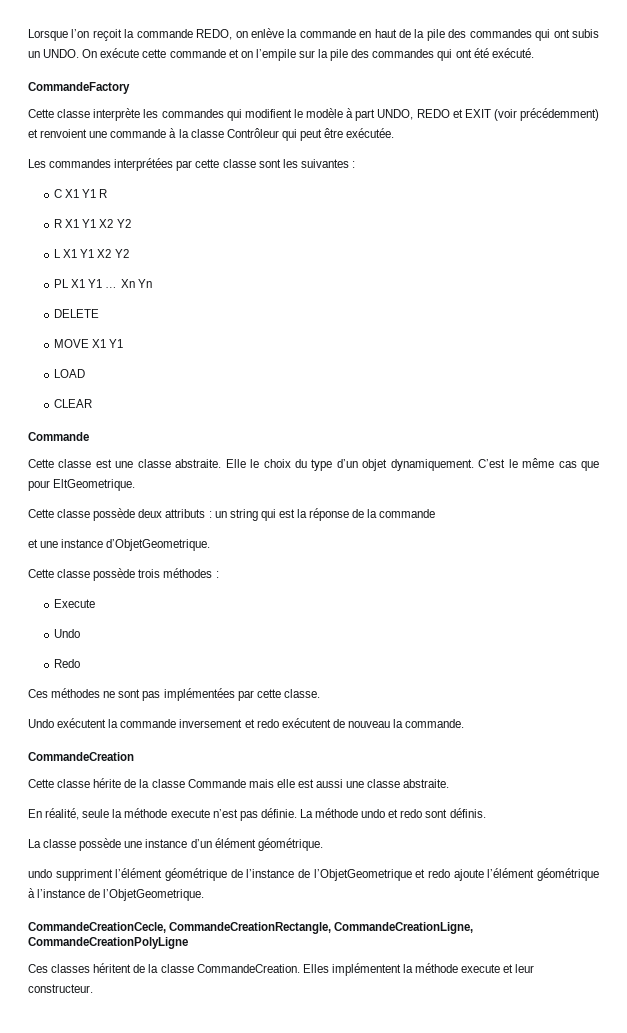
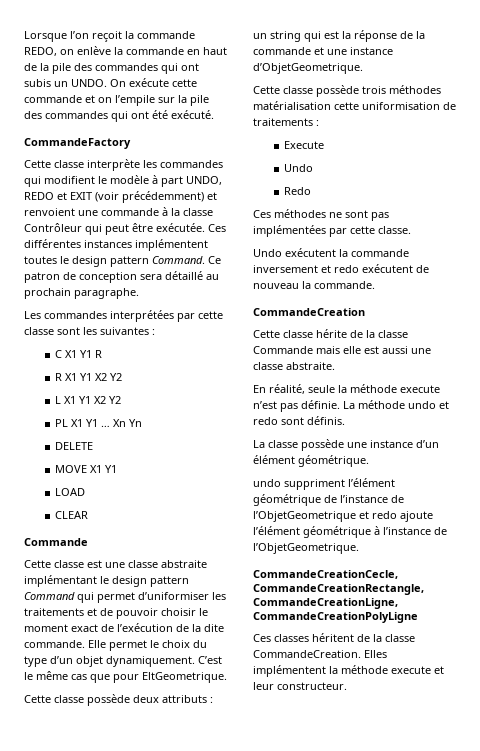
+ Ces différentes instances implémentent toutes le design pattern Command. Ce patron de conception sera détaillé au prochain paragraphe.
- Cette classe est une classe abstraite. Elle le choix du type d’un objet dynamiquement.
+ Cette classe est une classe abstraite implémentant le design pattern Command qui permet d’uniformiser les traitements et de pouvoir choisir le moment exact de l’exécution de la dite commande. Elle permet le choix du type d’un objet dynamiquement.
- Cette classe possède deux attributs : un string qui est la réponse de la commande
- et une instance d’ObjetGeometrique.
+ Cette classe possède deux attributs : un string qui est la réponse de la commande et une instance d’ObjetGeometrique.
- Cette classe possède trois méthodes :
+ Cette classe possède trois méthodes matérialisation cette uniformisation de traitements :

